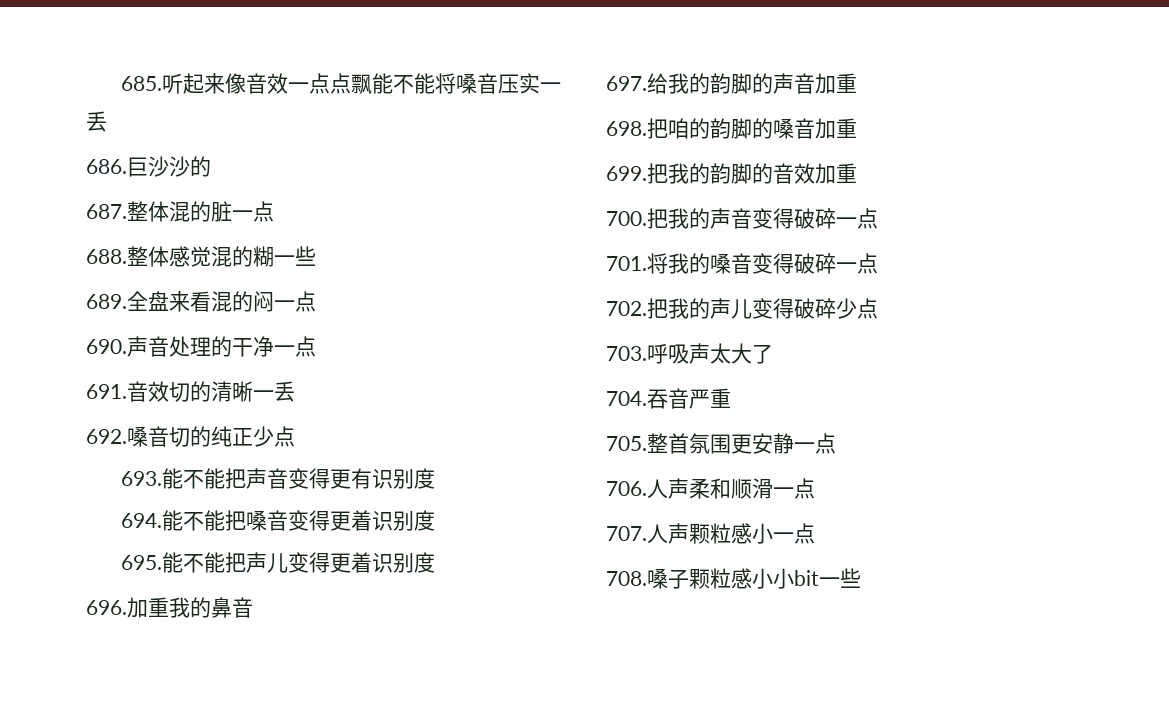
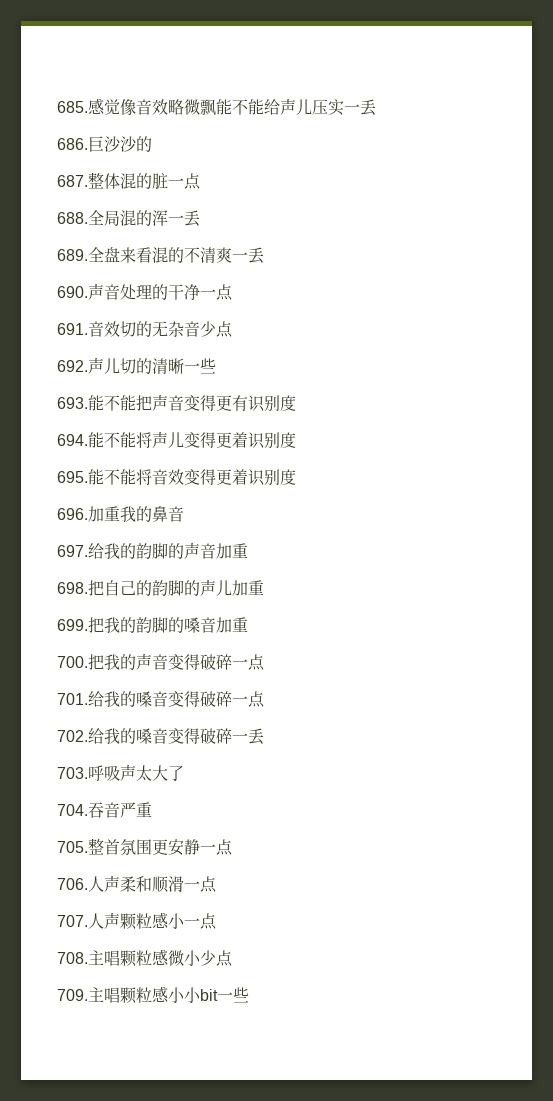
- 685.听起来像音效一点点飘能不能将嗓音压实一丢
+ 685.感觉像音效略微飘能不能给声儿压实一丢
- 688.整体感觉混的糊一些
+ 688.全局混的浑一丢
- 689.全盘来看混的闷一点
+ 689.全盘来看混的不清爽一丢
- 691.音效切的清晰一丢
- 692.嗓音切的纯正少点
+ 691.音效切的无杂音少点
+ 692.声儿切的清晰一些
- 694.能不能把嗓音变得更着识别度
+ 694.能不能将声儿变得更着识别度
- 695.能不能把声儿变得更着识别度
+ 695.能不能将音效变得更着识别度
- 698.把咱的韵脚的嗓音加重
+ 698.把自己的韵脚的声儿加重
- 699.把我的韵脚的音效加重
+ 699.把我的韵脚的嗓音加重
- 701.将我的嗓音变得破碎一点
+ 701.给我的嗓音变得破碎一点
- 702.把我的声儿变得破碎少点
+ 702.给我的嗓音变得破碎一丢
- 708.嗓子颗粒感小小bit一些
+ 708.主唱颗粒感微小少点
+ 709.主唱颗粒感小小bit一些

